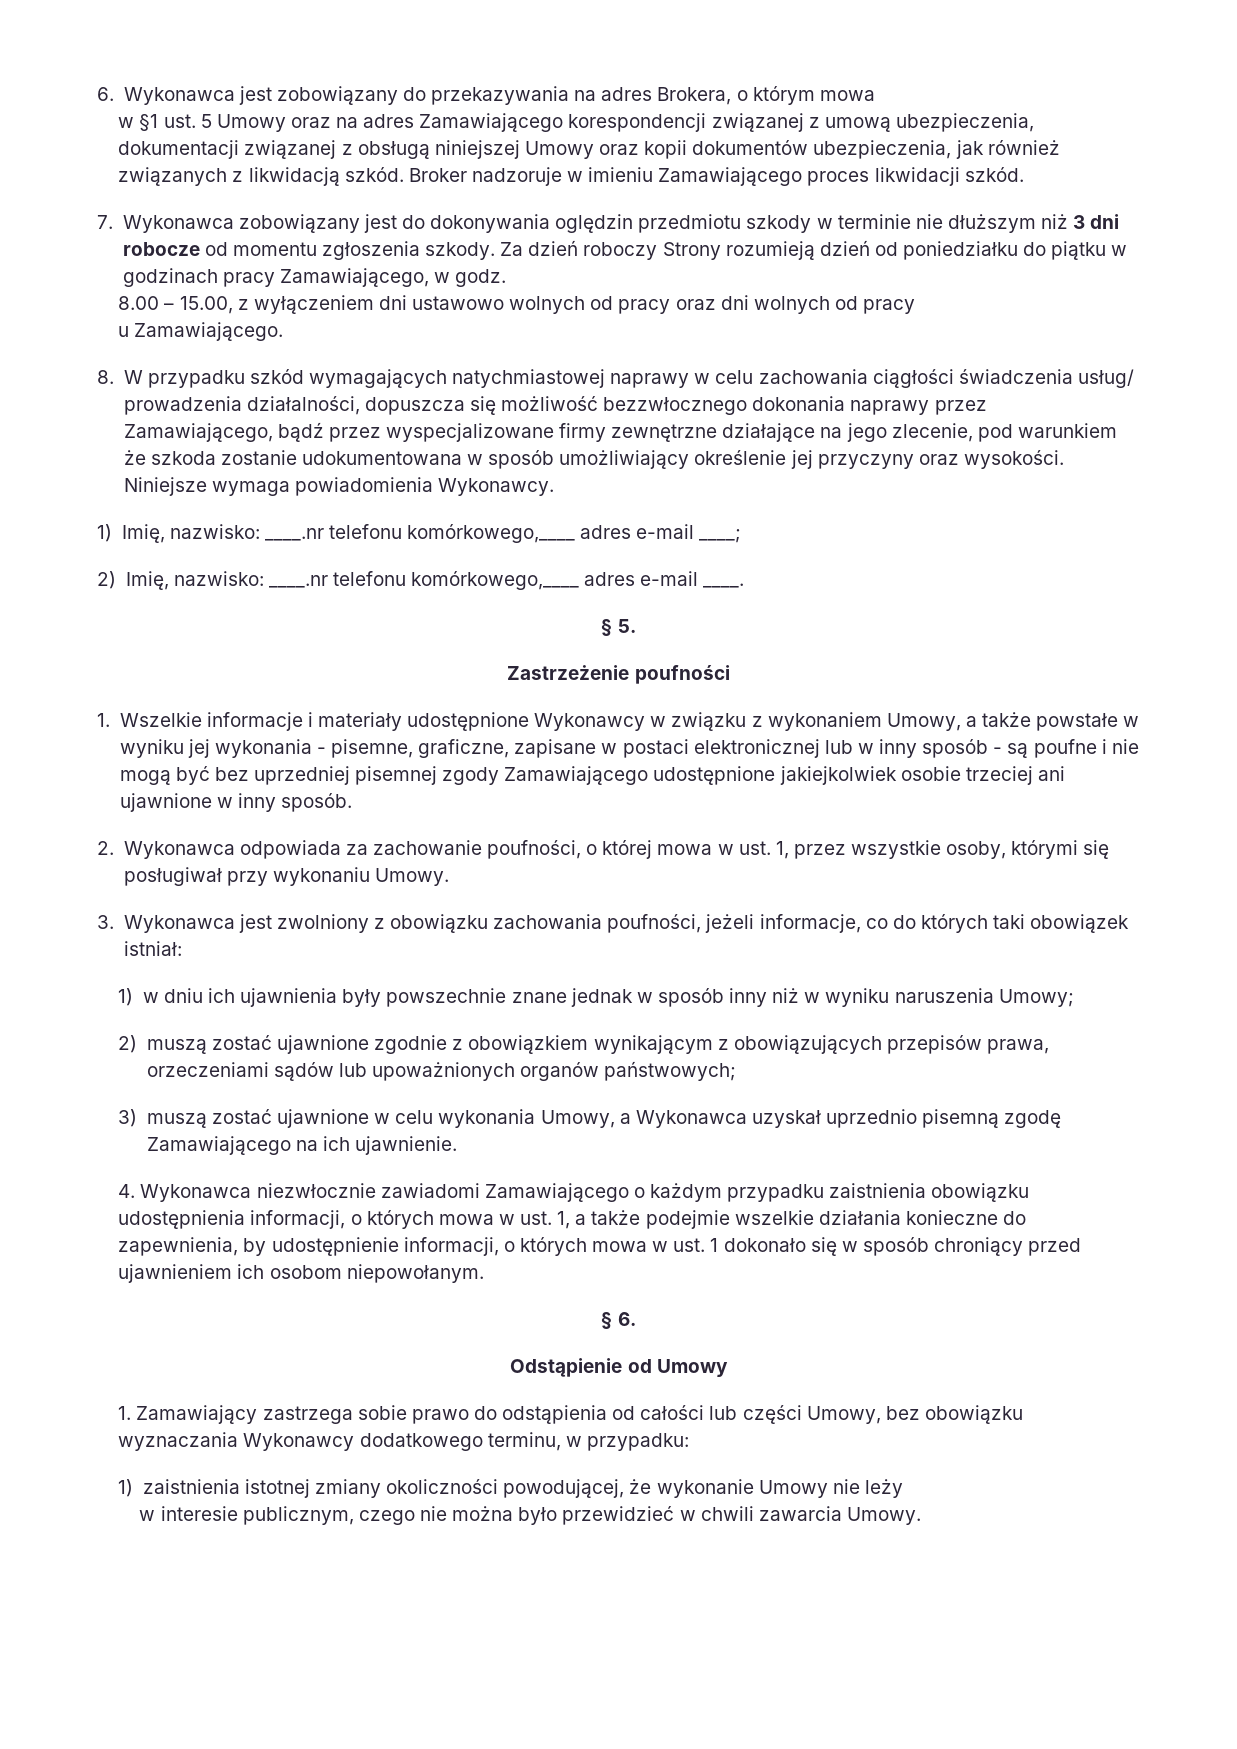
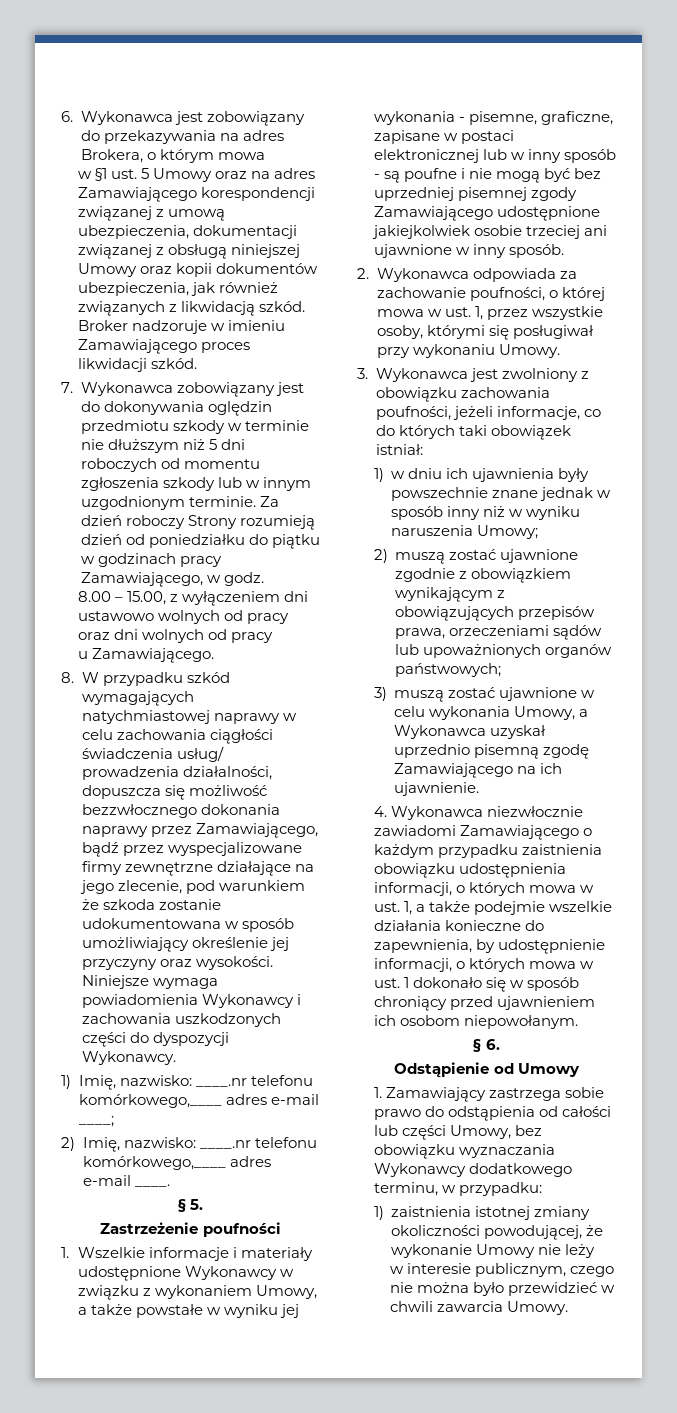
- 7. Wykonawca zobowiązany jest do dokonywania oględzin przedmiotu szkody w terminie nie dłuższym niż 3 dni robocze od momentu zgłoszenia szkody.
+ 7. Wykonawca zobowiązany jest do dokonywania oględzin przedmiotu szkody w terminie nie dłuższym niż 5 dni roboczych od momentu zgłoszenia szkody lub w innym uzgodnionym terminie.
- Niniejsze wymaga powiadomienia Wykonawcy.
+ Niniejsze wymaga powiadomienia Wykonawcy i zachowania uszkodzonych części do dyspozycji Wykonawcy.

